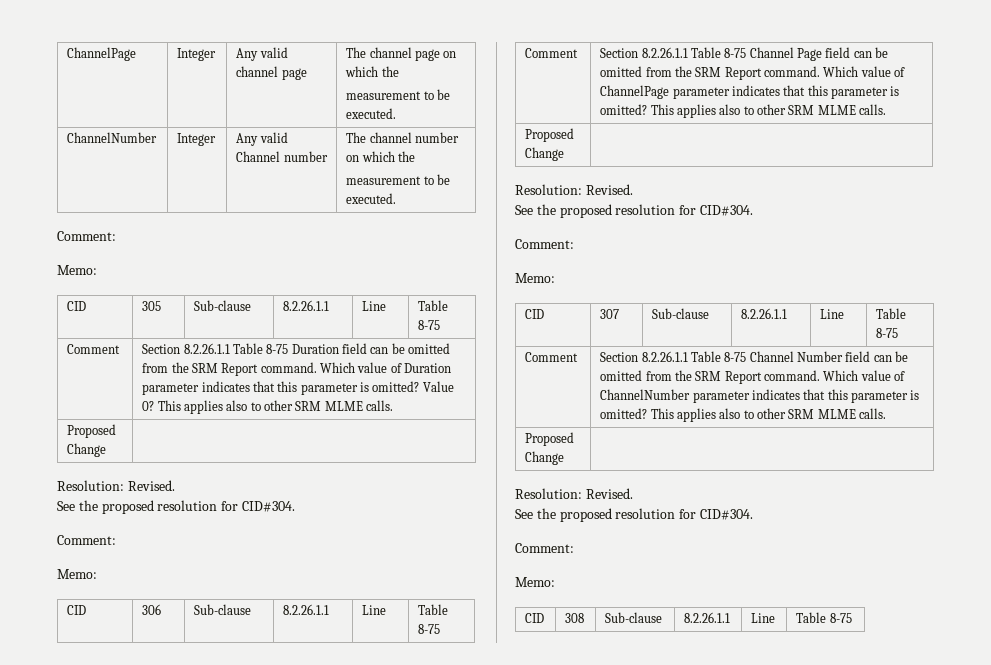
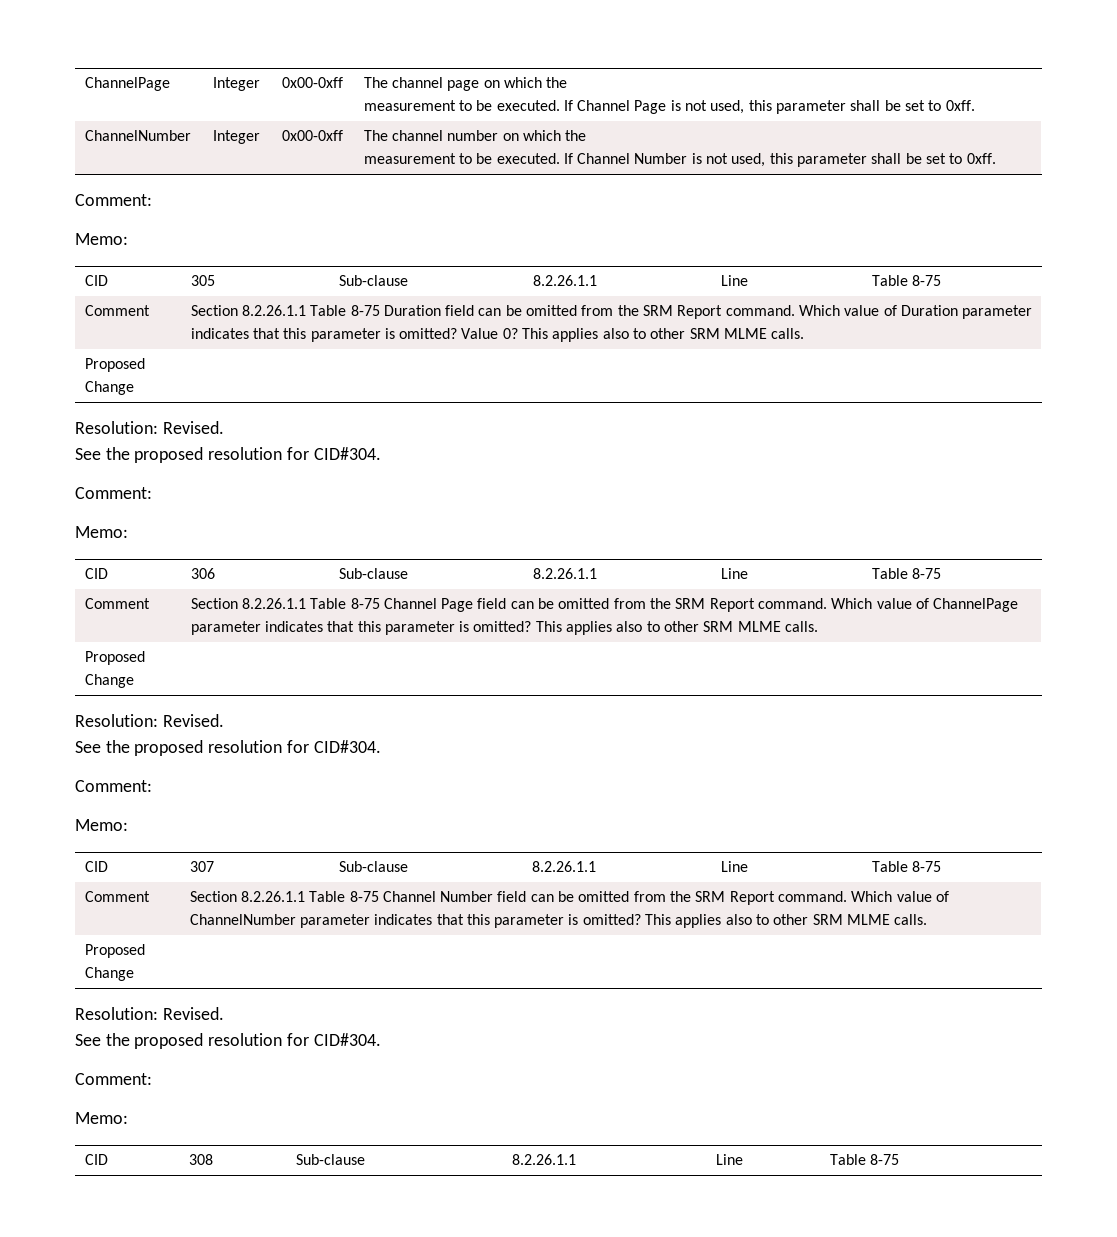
- ChannelPage | Integer | Any valid channel page | The channel page on which the
- measurement to be executed.
- ChannelNumber | Integer | Any valid Channel number | The channel number on which the
- measurement to be executed.
+ ChannelPage | Integer | 0x00-0xff | The channel page on which the
+ measurement to be executed. If Channel Page is not used, this parameter shall be set to 0xff.
+ ChannelNumber | Integer | 0x00-0xff | The channel number on which the
+ measurement to be executed. If Channel Number is not used, this parameter shall be set to 0xff.

